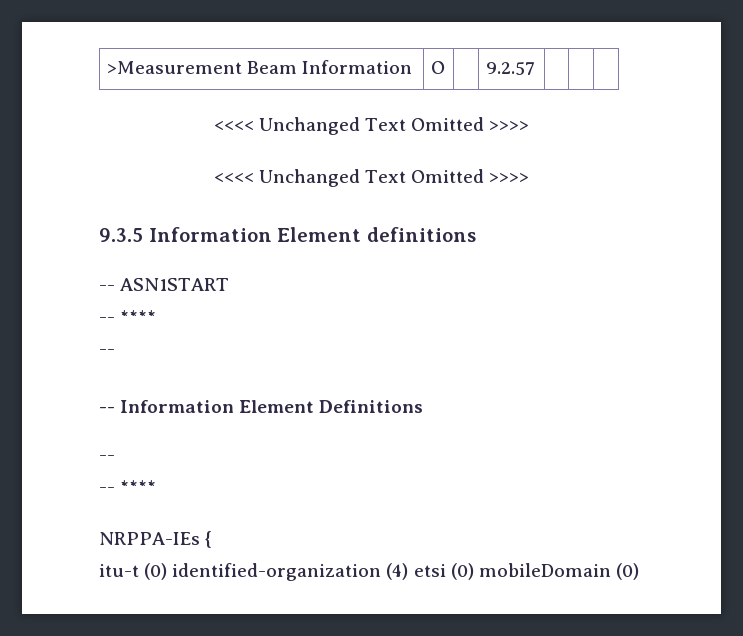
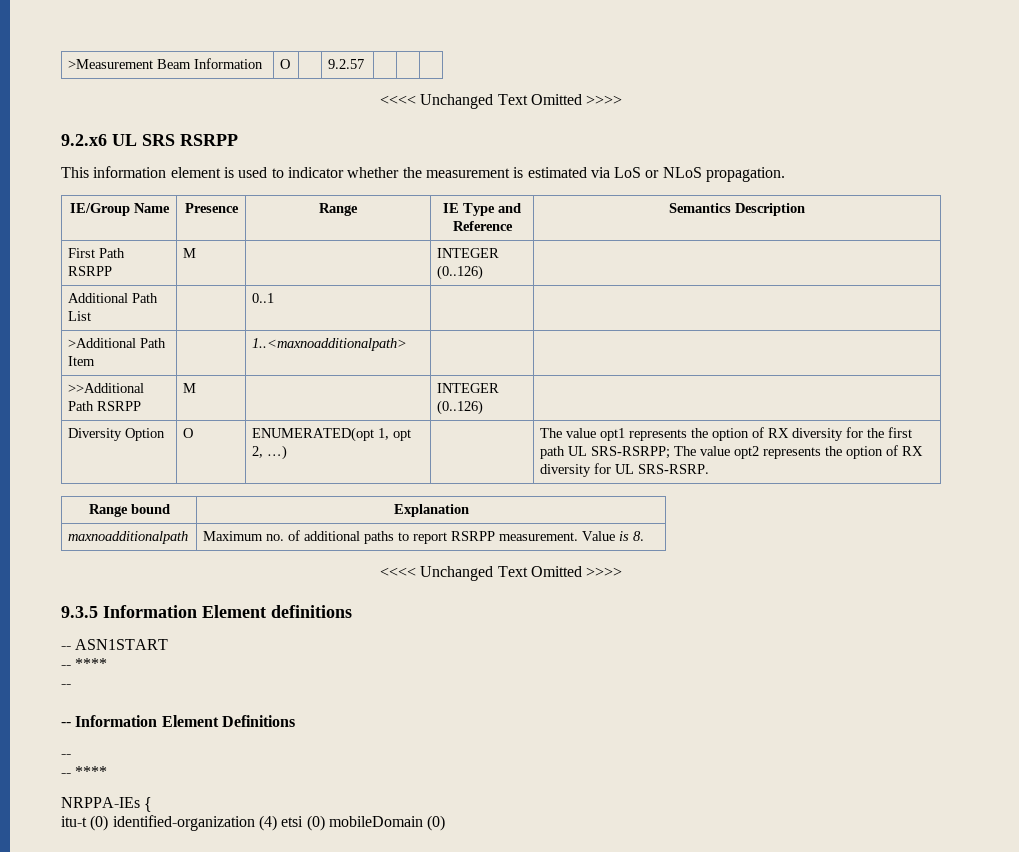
+ 9.2.x6 UL SRS RSRPP
+ This information element is used to indicator whether the measurement is estimated via LoS or NLoS propagation.
+ IE/Group Name | Presence | Range | IE Type and Reference | Semantics Description
+ First Path RSRPP | M | | INTEGER (0..126) |
+ Additional Path List | | 0..1 | |
+ >Additional Path Item | | 1..<maxnoadditionalpath> | |
+ >>Additional Path RSRPP | M | | INTEGER (0..126) |
+ Diversity Option | O | ENUMERATED(opt 1, opt 2, …) | | The value opt1 represents the option of RX diversity for the first path UL SRS-RSRPP; The value opt2 represents the option of RX diversity for UL SRS-RSRP.
+ Range bound | Explanation
+ maxnoadditionalpath | Maximum no. of additional paths to report RSRPP measurement. Value is 8.

